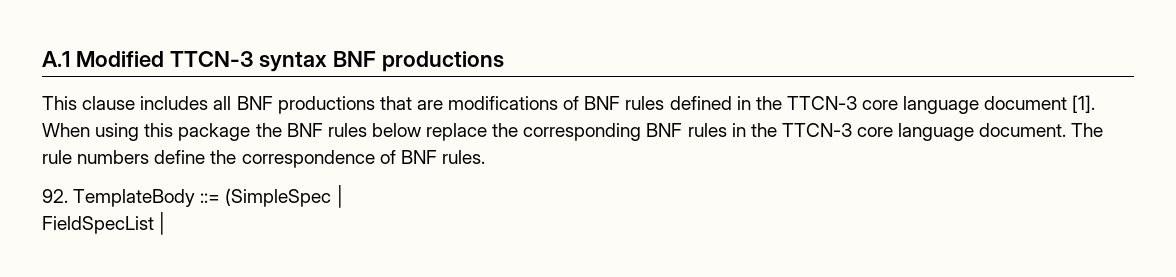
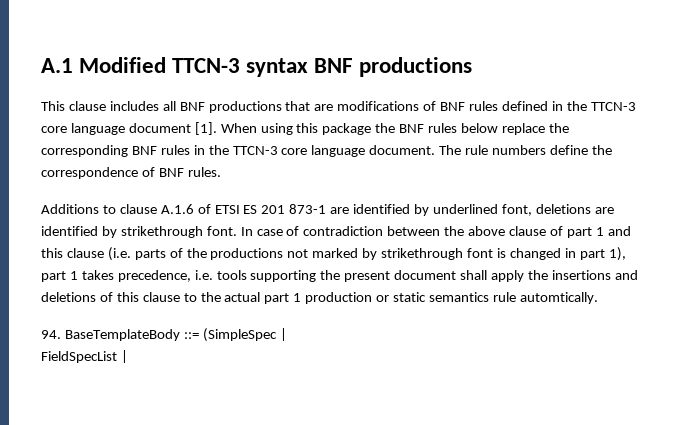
- 92. TemplateBody ::= (SimpleSpec |
+ Additions to clause A.1.6 of ETSI ES 201 873-1 are identified by underlined font, deletions are identified by strikethrough font. In case of contradiction between the above clause of part 1 and this clause (i.e. parts of the productions not marked by strikethrough font is changed in part 1), part 1 takes precedence, i.e. tools supporting the present document shall apply the insertions and deletions of this clause to the actual part 1 production or static semantics rule automtically.
+ 94. BaseTemplateBody ::= (SimpleSpec |

